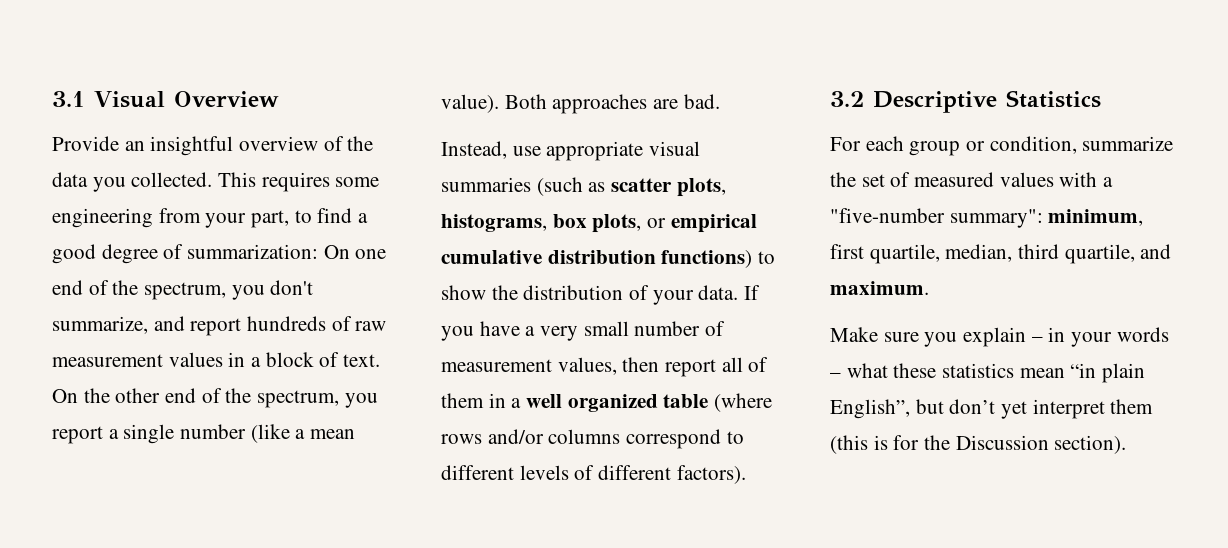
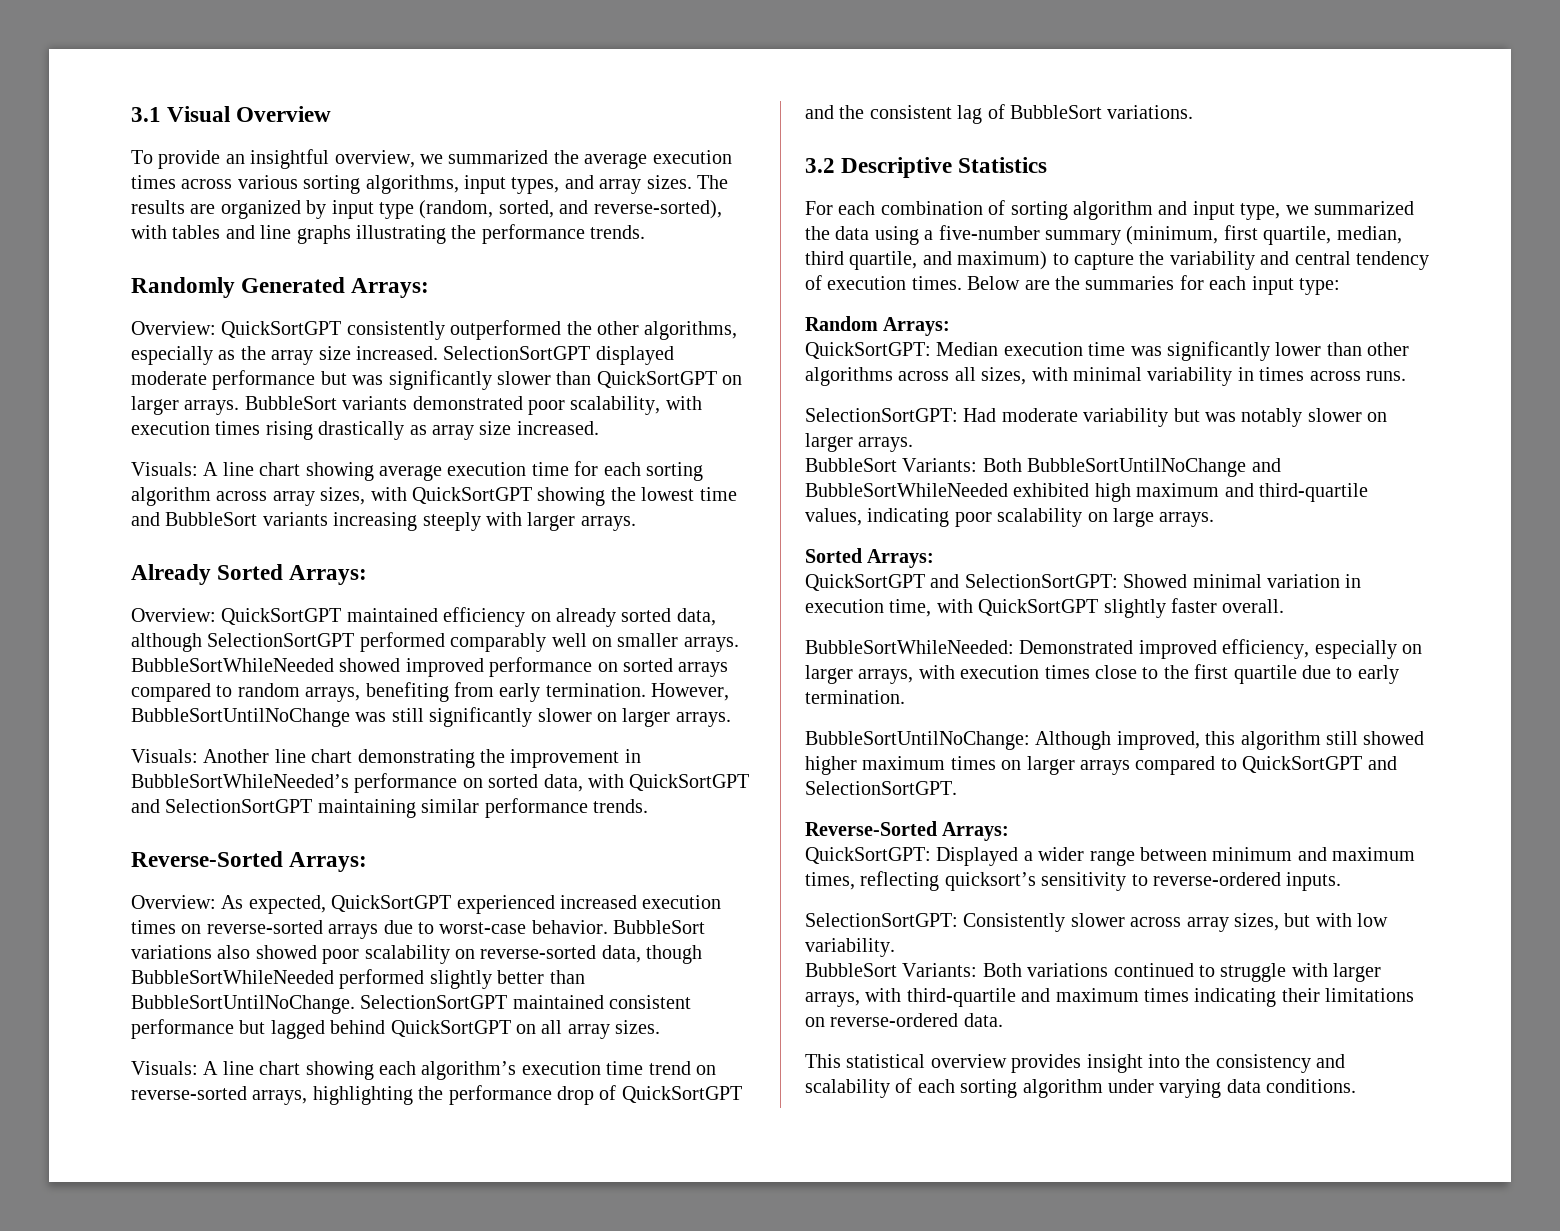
- Provide an insightful overview of the data you collected. This requires some engineering from your part, to find a good degree of summarization: On one end of the spectrum, you don't summarize, and report hundreds of raw measurement values in a block of text. On the other end of the spectrum, you report a single number (like a mean value). Both approaches are bad.
- Instead, use appropriate visual summaries (such as scatter plots, histograms, box plots, or empirical cumulative distribution functions) to show the distribution of your data. If you have a very small number of measurement values, then report all of them in a well organized table (where rows and/or columns correspond to different levels of different factors).
+ To provide an insightful overview, we summarized the average execution times across various sorting algorithms, input types, and array sizes. The results are organized by input type (random, sorted, and reverse-sorted), with tables and line graphs illustrating the performance trends.
+ Randomly Generated Arrays:
+ Overview: QuickSortGPT consistently outperformed the other algorithms, especially as the array size increased. SelectionSortGPT displayed moderate performance but was significantly slower than QuickSortGPT on larger arrays. BubbleSort variants demonstrated poor scalability, with execution times rising drastically as array size increased.
+ Visuals: A line chart showing average execution time for each sorting algorithm across array sizes, with QuickSortGPT showing the lowest time and BubbleSort variants increasing steeply with larger arrays.
+ Already Sorted Arrays:
+ Overview: QuickSortGPT maintained efficiency on already sorted data, although SelectionSortGPT performed comparably well on smaller arrays. BubbleSortWhileNeeded showed improved performance on sorted arrays compared to random arrays, benefiting from early termination. However, BubbleSortUntilNoChange was still significantly slower on larger arrays.
+ Visuals: Another line chart demonstrating the improvement in BubbleSortWhileNeeded’s performance on sorted data, with QuickSortGPT and SelectionSortGPT maintaining similar performance trends.
+ Reverse-Sorted Arrays:
+ Overview: As expected, QuickSortGPT experienced increased execution times on reverse-sorted arrays due to worst-case behavior. BubbleSort variations also showed poor scalability on reverse-sorted data, though BubbleSortWhileNeeded performed slightly better than BubbleSortUntilNoChange. SelectionSortGPT maintained consistent performance but lagged behind QuickSortGPT on all array sizes.
+ Visuals: A line chart showing each algorithm’s execution time trend on reverse-sorted arrays, highlighting the performance drop of QuickSortGPT and the consistent lag of BubbleSort variations.
- For each group or condition, summarize the set of measured values with a "five-number summary": minimum, first quartile, median, third quartile, and maximum.
- Make sure you explain – in your words – what these statistics mean “in plain English”, but don’t yet interpret them (this is for the Discussion section).
+ For each combination of sorting algorithm and input type, we summarized the data using a five-number summary (minimum, first quartile, median, third quartile, and maximum) to capture the variability and central tendency of execution times. Below are the summaries for each input type:
+ Random Arrays:
+ QuickSortGPT: Median execution time was significantly lower than other algorithms across all sizes, with minimal variability in times across runs.
+ SelectionSortGPT: Had moderate variability but was notably slower on larger arrays.
+ BubbleSort Variants: Both BubbleSortUntilNoChange and BubbleSortWhileNeeded exhibited high maximum and third-quartile values, indicating poor scalability on large arrays.
+ Sorted Arrays:
+ QuickSortGPT and SelectionSortGPT: Showed minimal variation in execution time, with QuickSortGPT slightly faster overall.
+ BubbleSortWhileNeeded: Demonstrated improved efficiency, especially on larger arrays, with execution times close to the first quartile due to early termination.
+ BubbleSortUntilNoChange: Although improved, this algorithm still showed higher maximum times on larger arrays compared to QuickSortGPT and SelectionSortGPT.
+ Reverse-Sorted Arrays:
+ QuickSortGPT: Displayed a wider range between minimum and maximum times, reflecting quicksort’s sensitivity to reverse-ordered inputs.
+ SelectionSortGPT: Consistently slower across array sizes, but with low variability.
+ BubbleSort Variants: Both variations continued to struggle with larger arrays, with third-quartile and maximum times indicating their limitations on reverse-ordered data.
+ This statistical overview provides insight into the consistency and scalability of each sorting algorithm under varying data conditions.

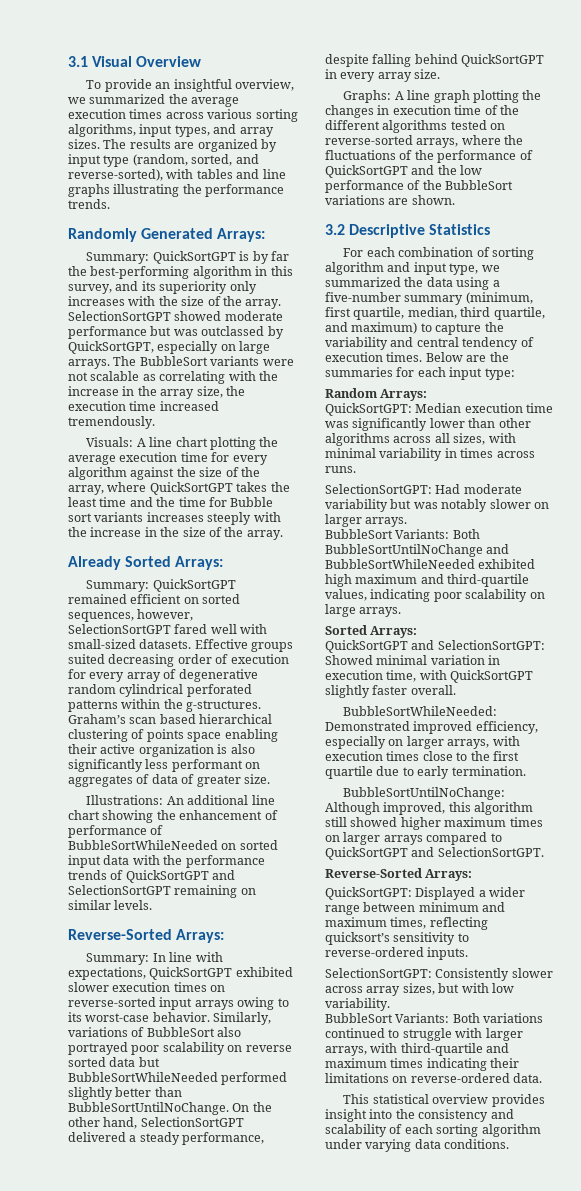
- Overview: QuickSortGPT consistently outperformed the other algorithms, especially as the array size increased. SelectionSortGPT displayed moderate performance but was significantly slower than QuickSortGPT on larger arrays. BubbleSort variants demonstrated poor scalability, with execution times rising drastically as array size increased.
- Visuals: A line chart showing average execution time for each sorting algorithm across array sizes, with QuickSortGPT showing the lowest time and BubbleSort variants increasing steeply with larger arrays.
+ Summary: QuickSortGPT is by far the best-performing algorithm in this survey, and its superiority only increases with the size of the array. SelectionSortGPT showed moderate performance but was outclassed by QuickSortGPT, especially on large arrays. The BubbleSort variants were not scalable as correlating with the increase in the array size, the execution time increased tremendously.
+ Visuals: A line chart plotting the average execution time for every algorithm against the size of the array, where QuickSortGPT takes the least time and the time for Bubble sort variants increases steeply with the increase in the size of the array.
  Already Sorted Arrays:
- Overview: QuickSortGPT maintained efficiency on already sorted data, although SelectionSortGPT performed comparably well on smaller arrays. BubbleSortWhileNeeded showed improved performance on sorted arrays compared to random arrays, benefiting from early termination. However, BubbleSortUntilNoChange was still significantly slower on larger arrays.
- Visuals: Another line chart demonstrating the improvement in BubbleSortWhileNeeded’s performance on sorted data, with QuickSortGPT and SelectionSortGPT maintaining similar performance trends.
+ Summary: QuickSortGPT remained efficient on sorted sequences, however, SelectionSortGPT fared well with small-sized datasets. Effective groups suited decreasing order of execution for every array of degenerative random cylindrical perforated patterns within the g-structures. Graham’s scan based hierarchical clustering of points space enabling their active organization is also significantly less performant on aggregates of data of greater size.
+ Illustrations: An additional line chart showing the enhancement of performance of BubbleSortWhileNeeded on sorted input data with the performance trends of QuickSortGPT and SelectionSortGPT remaining on similar levels.
  Reverse-Sorted Arrays:
- Overview: As expected, QuickSortGPT experienced increased execution times on reverse-sorted arrays due to worst-case behavior. BubbleSort variations also showed poor scalability on reverse-sorted data, though BubbleSortWhileNeeded performed slightly better than BubbleSortUntilNoChange.
+ Summary: In line with expectations, QuickSortGPT exhibited slower execution times on reverse-sorted input arrays owing to its worst-case behavior. Similarly, variations of BubbleSort also portrayed poor scalability on reverse sorted data but BubbleSortWhileNeeded performed slightly better than BubbleSortUntilNoChange.
- SelectionSortGPT maintained consistent performance but lagged behind QuickSortGPT on all array sizes.
- Visuals: A line chart showing each algorithm’s execution time trend on reverse-sorted arrays, highlighting the performance drop of QuickSortGPT and the consistent lag of BubbleSort variations.
+ On the other hand, SelectionSortGPT delivered a steady performance, despite falling behind QuickSortGPT in every array size.
+ Graphs: A line graph plotting the changes in execution time of the different algorithms tested on reverse-sorted arrays, where the fluctuations of the performance of QuickSortGPT and the low performance of the BubbleSort variations are shown.

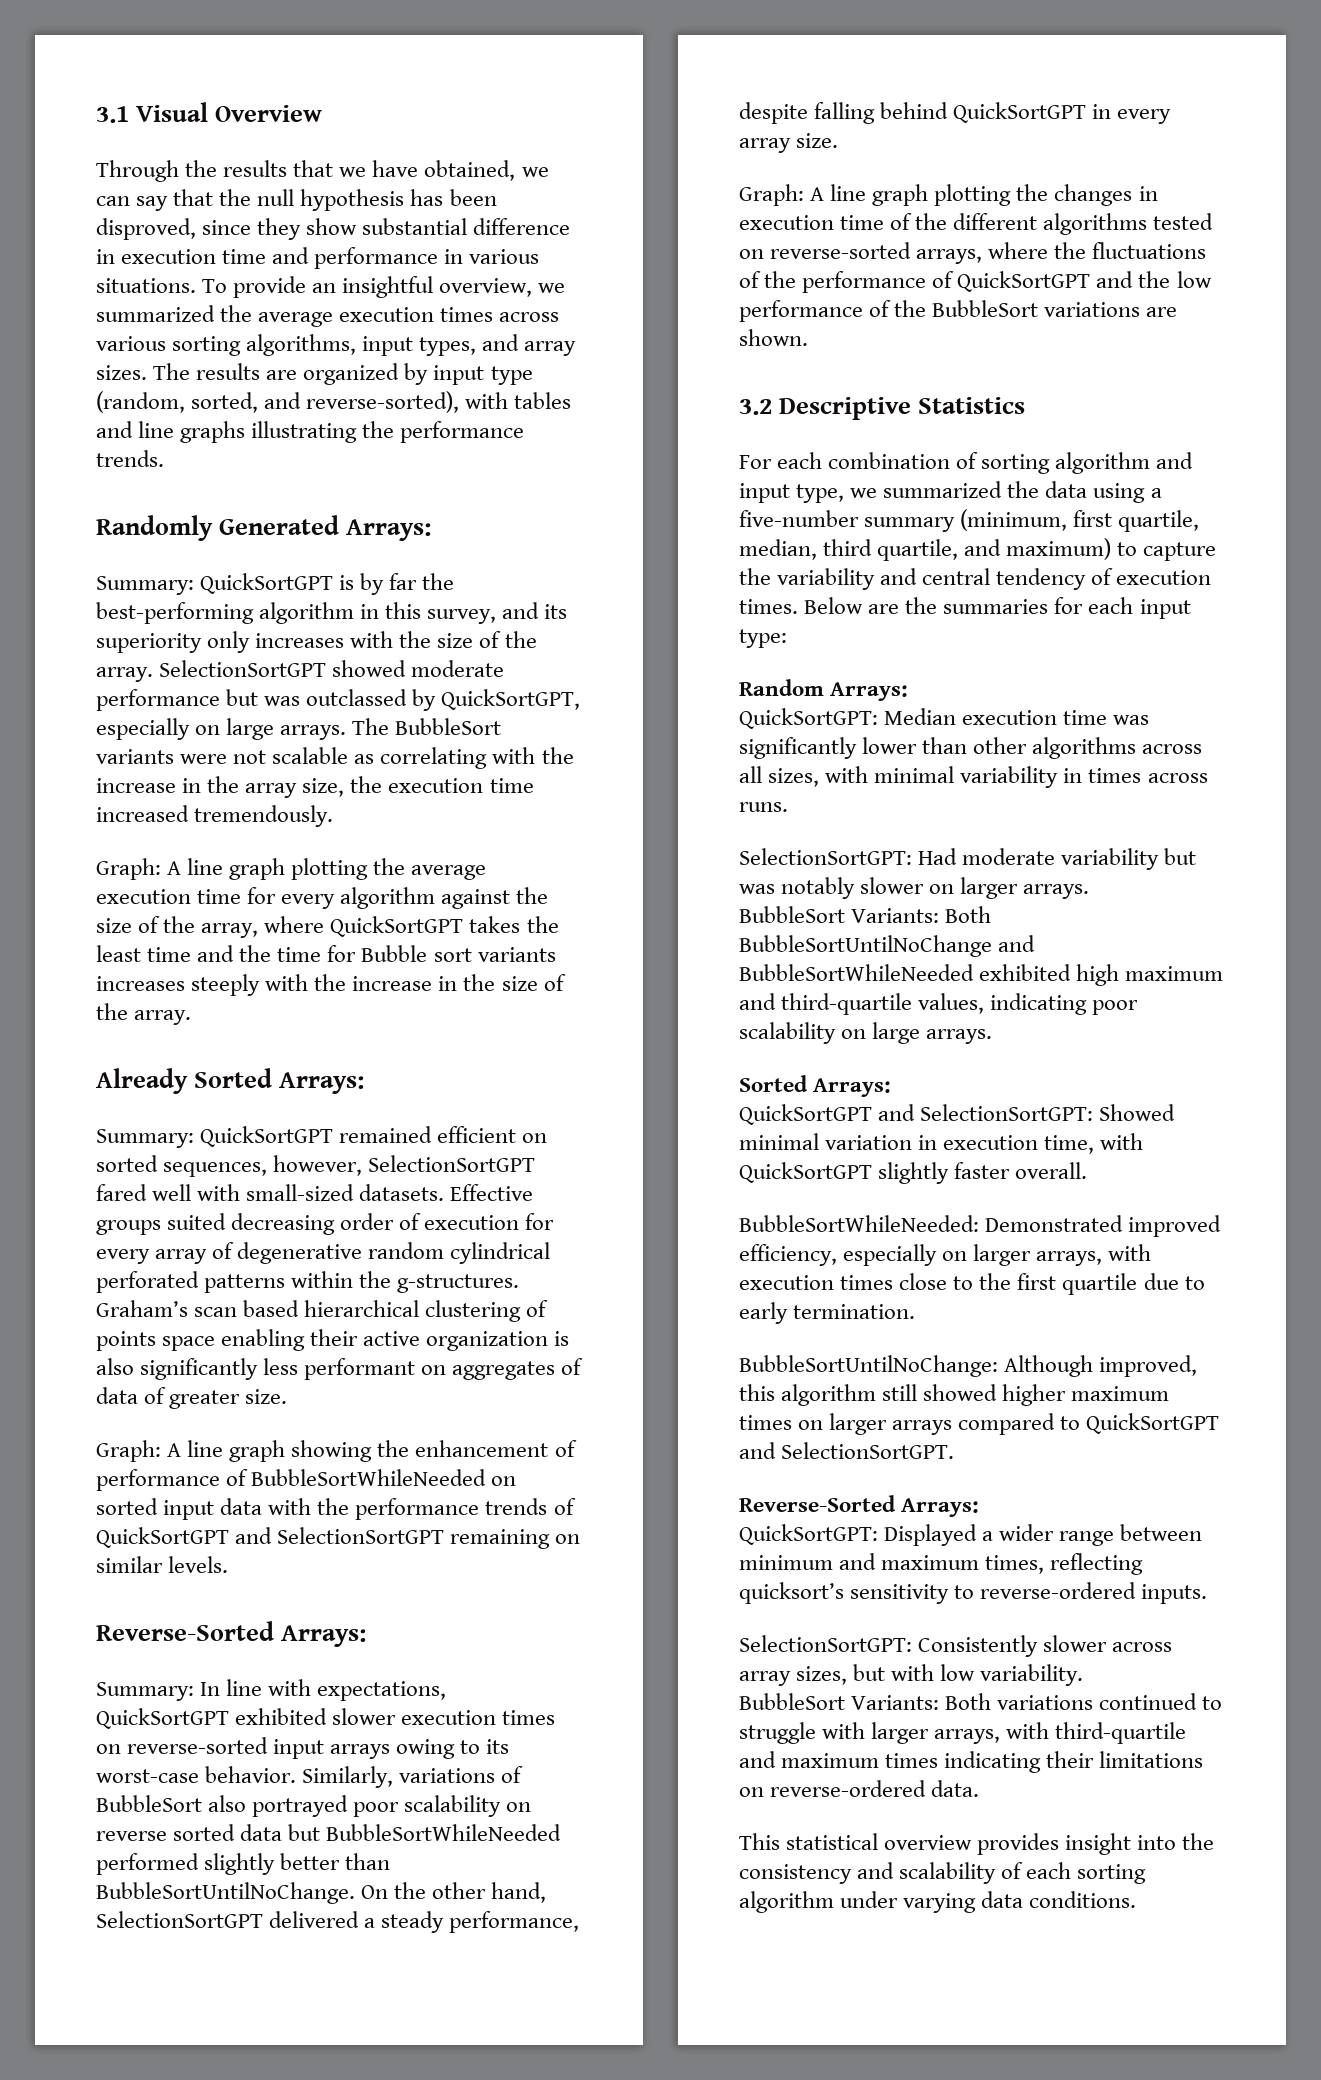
+ Through the results that we have obtained, we can say that the null hypothesis has been disproved, since they show substantial difference in execution time and performance in various situations.
- Visuals: A line chart plotting the average execution time for every algorithm against the size of the array, where QuickSortGPT takes the least time and the time for Bubble sort variants increases steeply with the increase in the size of the array.
+ Graph: A line graph plotting the average execution time for every algorithm against the size of the array, where QuickSortGPT takes the least time and the time for Bubble sort variants increases steeply with the increase in the size of the array.
- Illustrations: An additional line chart showing the enhancement of performance of BubbleSortWhileNeeded on sorted input data with the performance trends of QuickSortGPT and SelectionSortGPT remaining on similar levels.
+ Graph: A line graph showing the enhancement of performance of BubbleSortWhileNeeded on sorted input data with the performance trends of QuickSortGPT and SelectionSortGPT remaining on similar levels.
- Graphs: A line graph plotting the changes in execution time of the different algorithms tested on reverse-sorted arrays, where the fluctuations of the performance of QuickSortGPT and the low performance of the BubbleSort variations are shown.
+ Graph: A line graph plotting the changes in execution time of the different algorithms tested on reverse-sorted arrays, where the fluctuations of the performance of QuickSortGPT and the low performance of the BubbleSort variations are shown.

